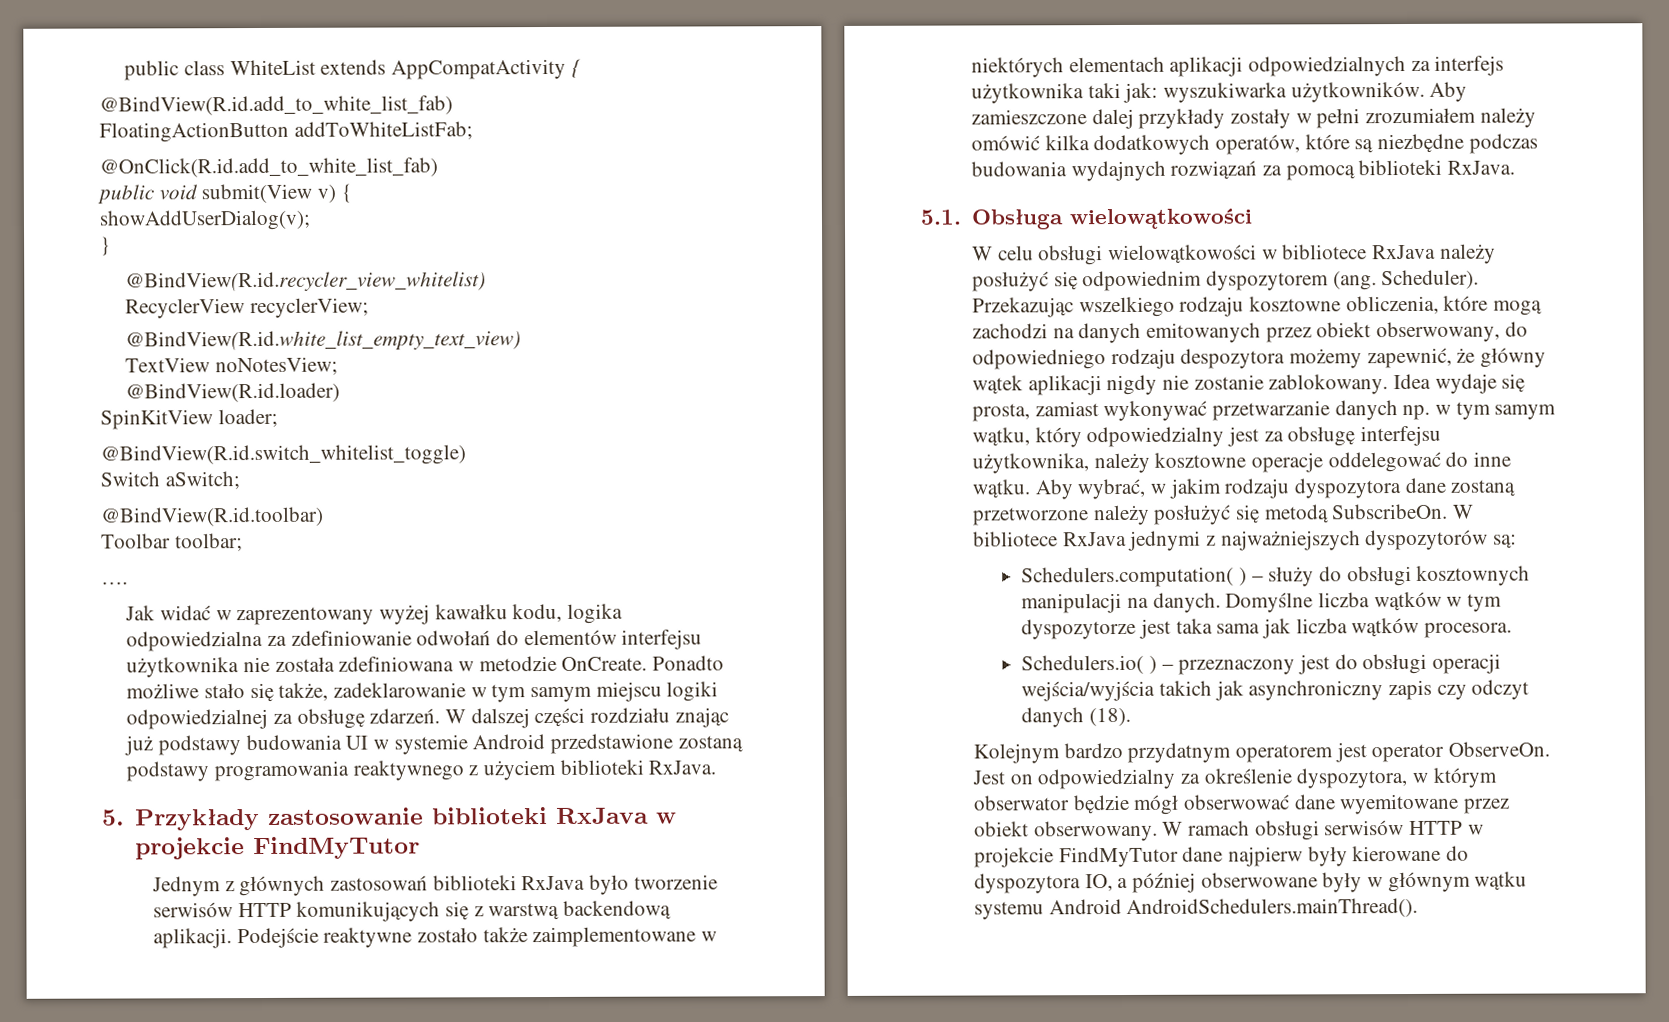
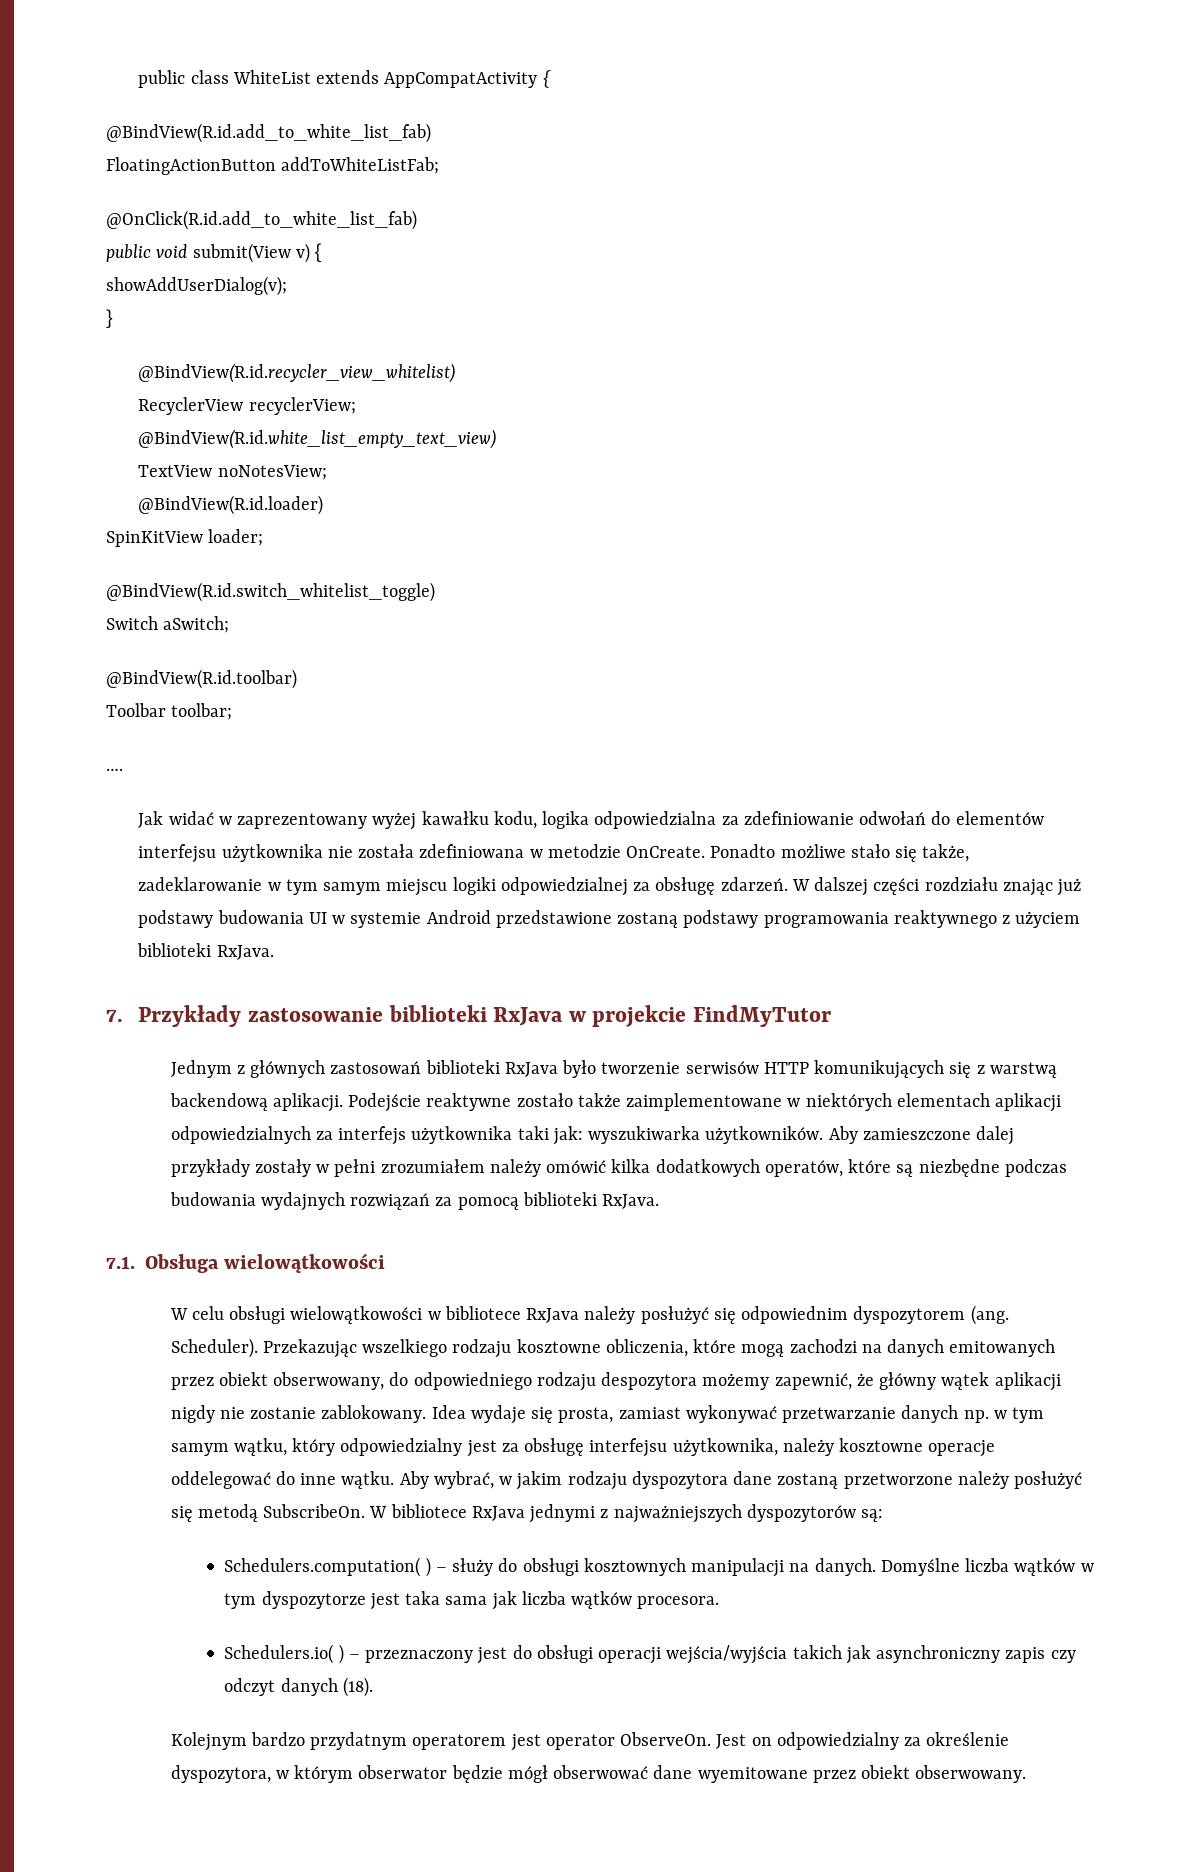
- 5. Przykłady zastosowanie biblioteki RxJava w projekcie FindMyTutor
+ 7. Przykłady zastosowanie biblioteki RxJava w projekcie FindMyTutor
- 5.1. Obsługa wielowątkowości
+ 7.1. Obsługa wielowątkowości
- W ramach obsługi serwisów HTTP w projekcie FindMyTutor dane najpierw były kierowane do dyspozytora IO, a później obserwowane były w głównym wątku systemu Android AndroidSchedulers.mainThread().

